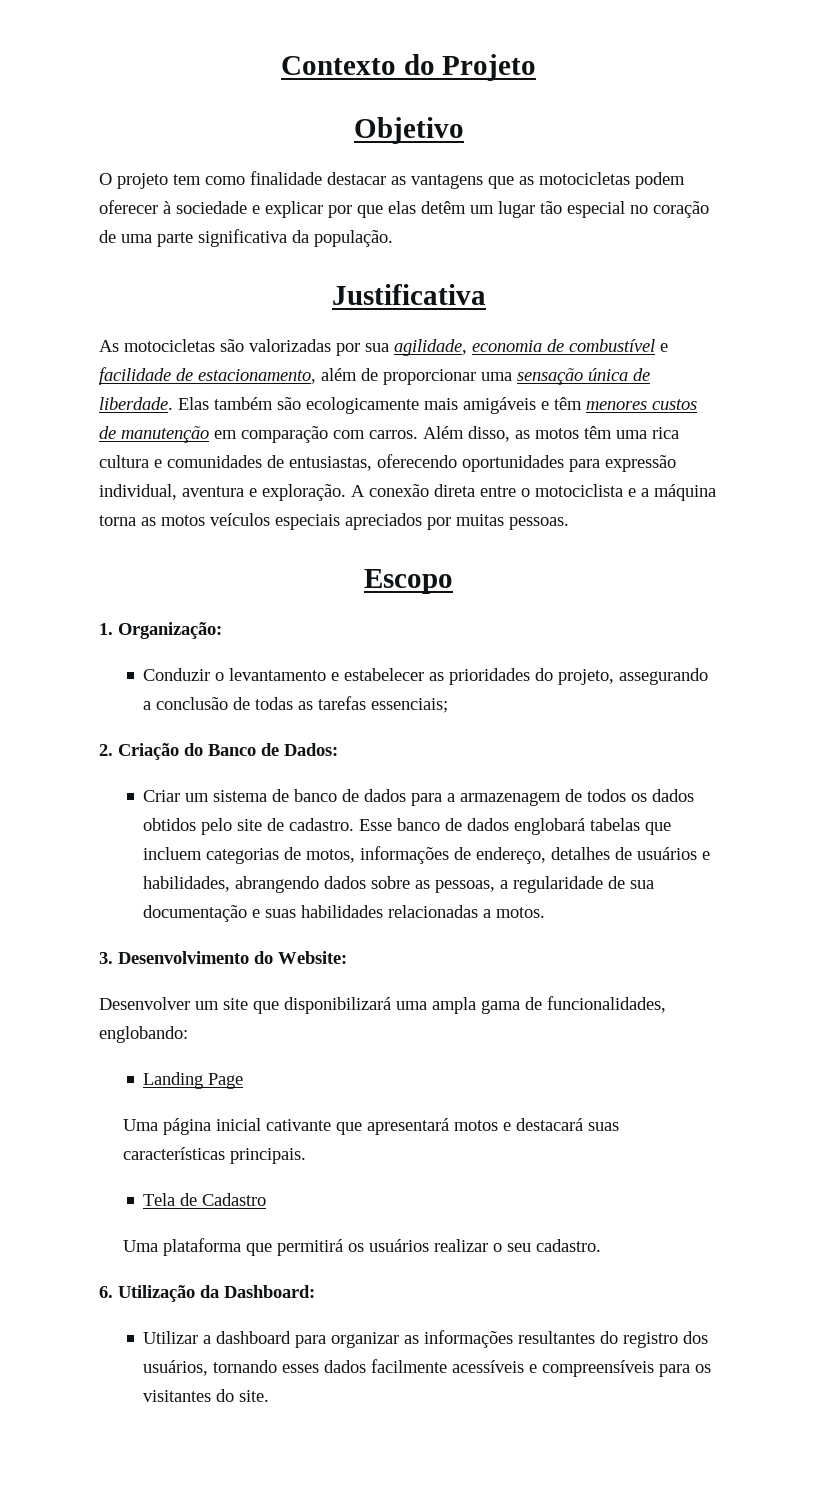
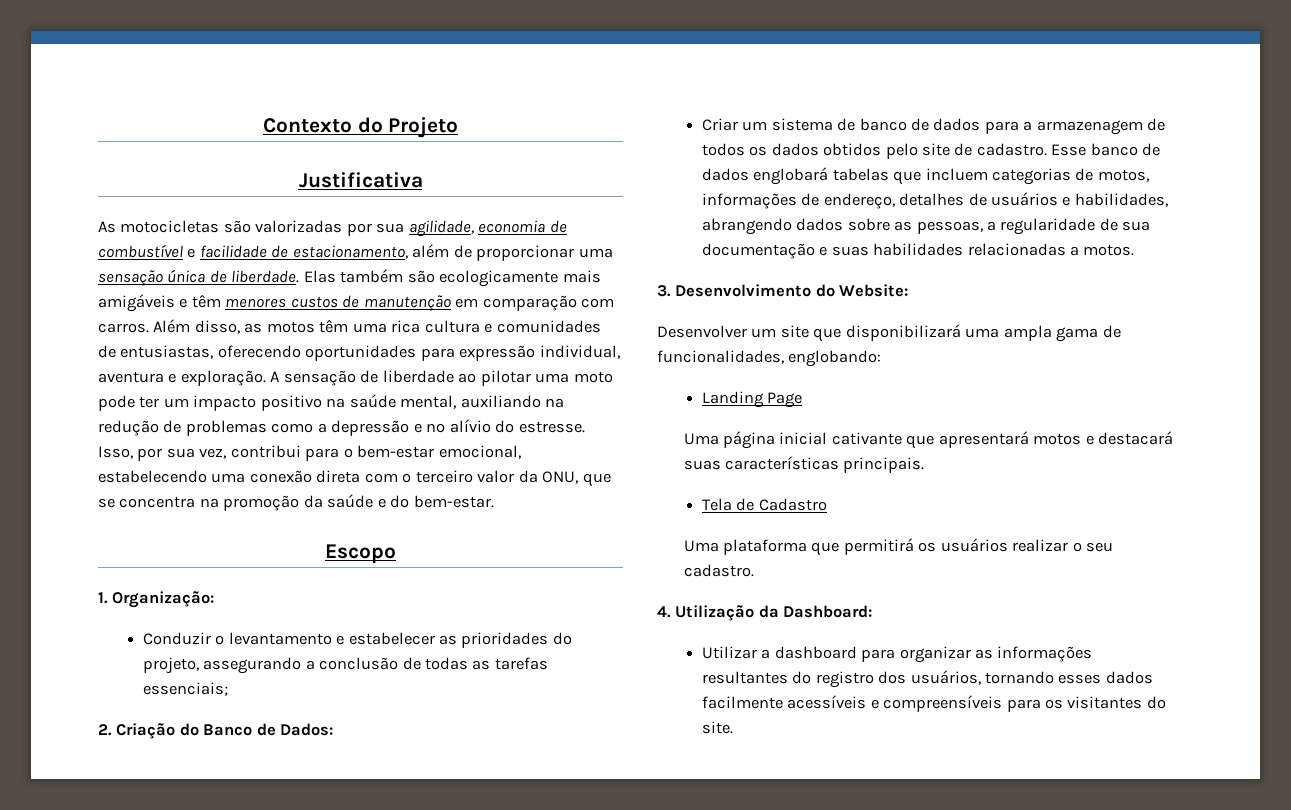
- Objetivo
- O projeto tem como finalidade destacar as vantagens que as motocicletas podem oferecer à sociedade e explicar por que elas detêm um lugar tão especial no coração de uma parte significativa da população.
- A conexão direta entre o motociclista e a máquina torna as motos veículos especiais apreciados por muitas pessoas.
+ A sensação de liberdade ao pilotar uma moto pode ter um impacto positivo na saúde mental, auxiliando na redução de problemas como a depressão e no alívio do estresse. Isso, por sua vez, contribui para o bem-estar emocional, estabelecendo uma conexão direta com o terceiro valor da ONU, que se concentra na promoção da saúde e do bem-estar.
- 6. Utilização da Dashboard:
+ 4. Utilização da Dashboard:

